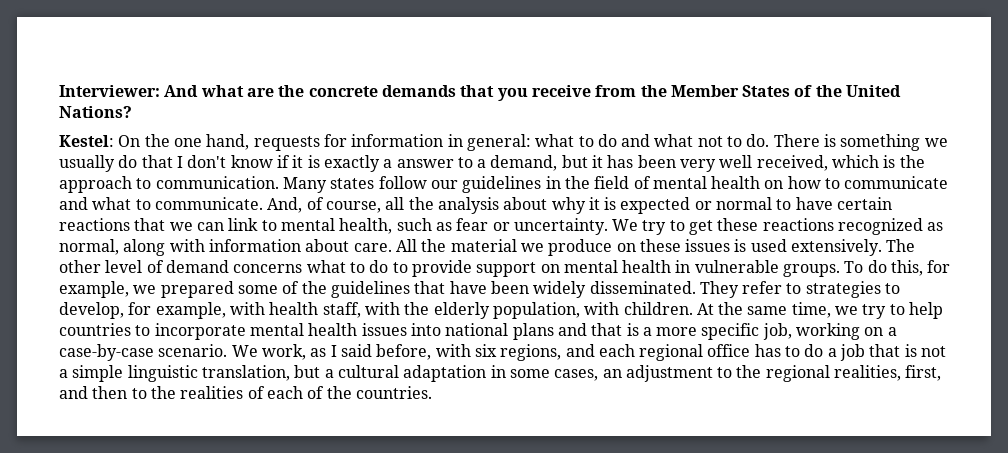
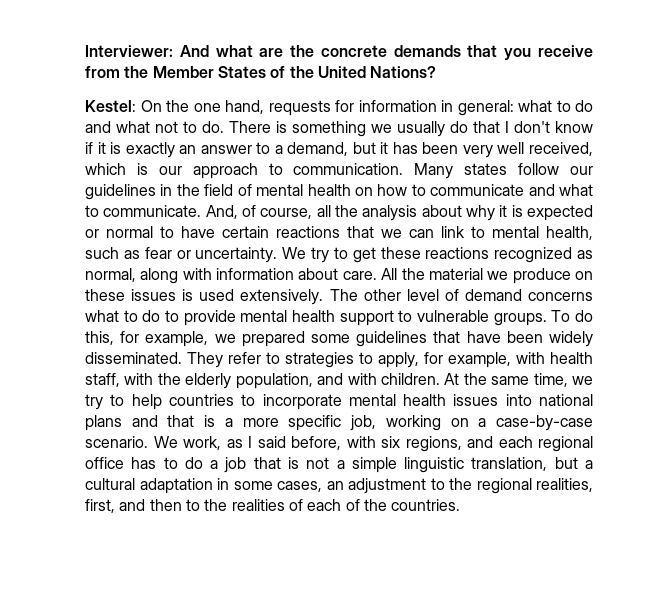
- There is something we usually do that I don't know if it is exactly a answer to a demand, but it has been very well received, which is the approach to communication.
+ There is something we usually do that I don't know if it is exactly an answer to a demand, but it has been very well received, which is our approach to communication.
- The other level of demand concerns what to do to provide support on mental health in vulnerable groups.
+ The other level of demand concerns what to do to provide mental health support to vulnerable groups.
- To do this, for example, we prepared some of the guidelines that have been widely disseminated.
+ To do this, for example, we prepared some guidelines that have been widely disseminated.
- They refer to strategies to develop, for example, with health staff, with the elderly population, with children.
+ They refer to strategies to apply, for example, with health staff, with the elderly population, and with children.

